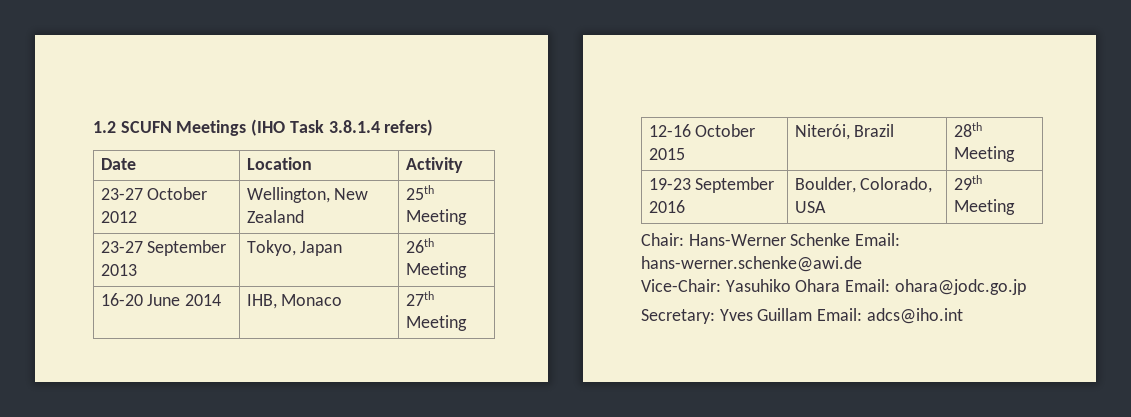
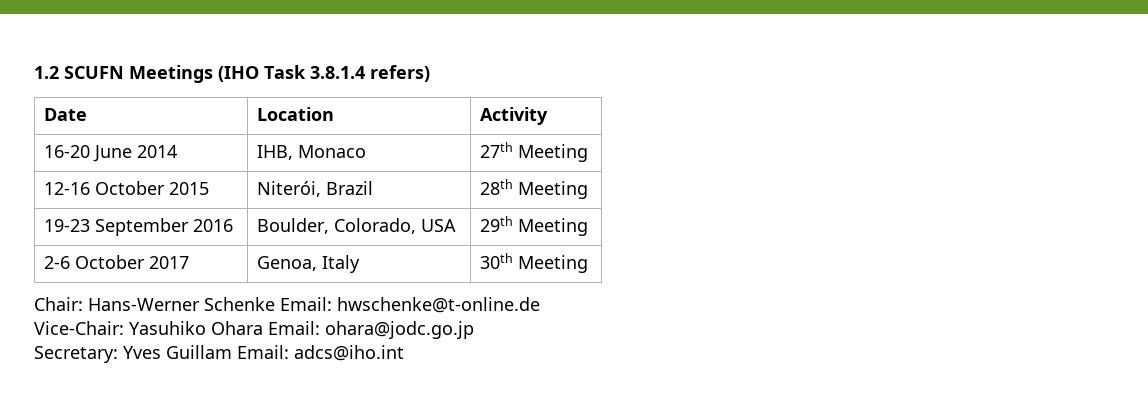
- 23-27 October 2012 | Wellington, New Zealand | 25th Meeting
- 23-27 September 2013 | Tokyo, Japan | 26th Meeting
+ 2-6 October 2017 | Genoa, Italy | 30th Meeting
- Chair: Hans-Werner Schenke Email: hans-werner.schenke@awi.de
+ Chair: Hans-Werner Schenke Email: hwschenke@t-online.de

